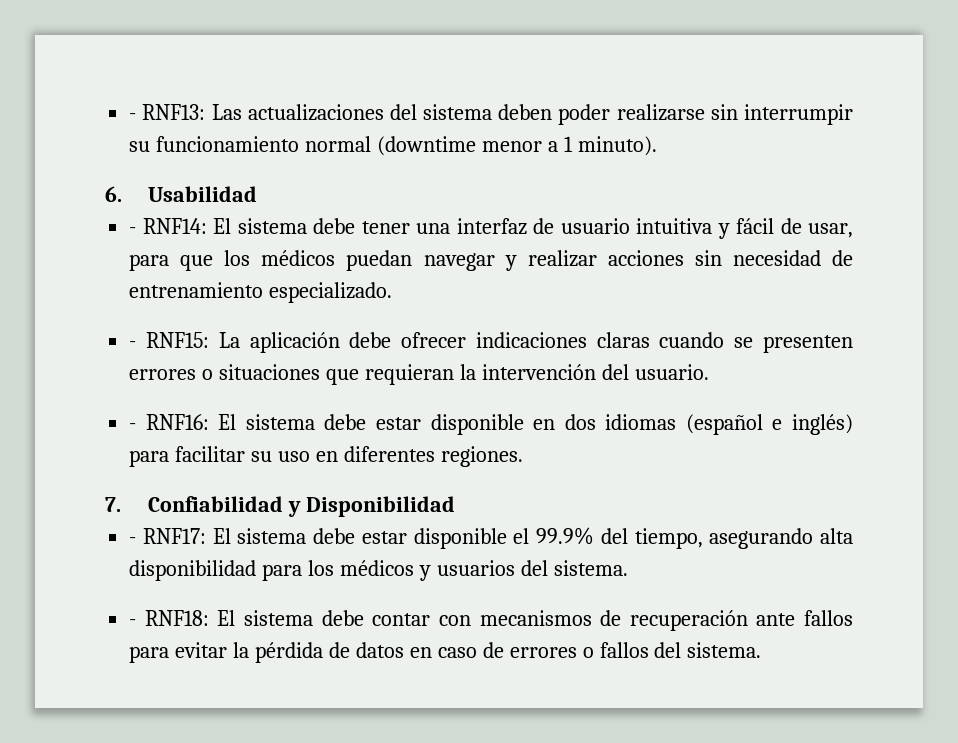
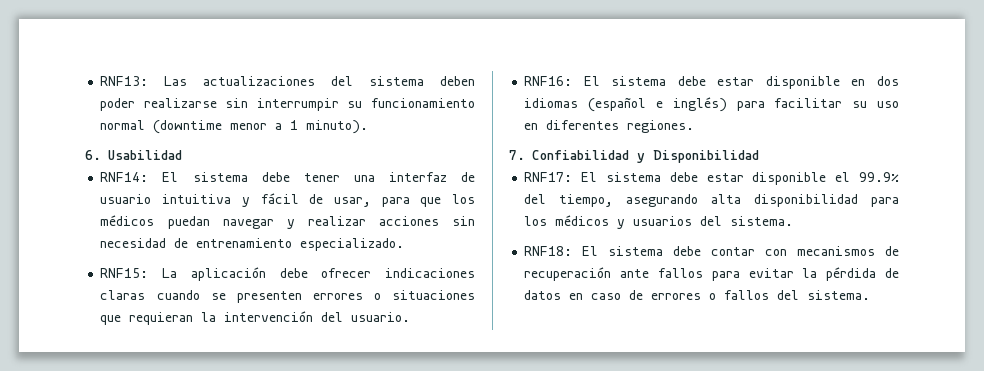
- - RNF13: Las actualizaciones del sistema deben poder realizarse sin interrumpir su funcionamiento normal (downtime menor a 1 minuto).
+ RNF13: Las actualizaciones del sistema deben poder realizarse sin interrumpir su funcionamiento normal (downtime menor a 1 minuto).
- - RNF14: El sistema debe tener una interfaz de usuario intuitiva y fácil de usar, para que los médicos puedan navegar y realizar acciones sin necesidad de entrenamiento especializado.
+ RNF14: El sistema debe tener una interfaz de usuario intuitiva y fácil de usar, para que los médicos puedan navegar y realizar acciones sin necesidad de entrenamiento especializado.
- - RNF15: La aplicación debe ofrecer indicaciones claras cuando se presenten errores o situaciones que requieran la intervención del usuario.
+ RNF15: La aplicación debe ofrecer indicaciones claras cuando se presenten errores o situaciones que requieran la intervención del usuario.
- - RNF16: El sistema debe estar disponible en dos idiomas (español e inglés) para facilitar su uso en diferentes regiones.
+ RNF16: El sistema debe estar disponible en dos idiomas (español e inglés) para facilitar su uso en diferentes regiones.
- - RNF17: El sistema debe estar disponible el 99.9% del tiempo, asegurando alta disponibilidad para los médicos y usuarios del sistema.
+ RNF17: El sistema debe estar disponible el 99.9% del tiempo, asegurando alta disponibilidad para los médicos y usuarios del sistema.
- - RNF18: El sistema debe contar con mecanismos de recuperación ante fallos para evitar la pérdida de datos en caso de errores o fallos del sistema.
+ RNF18: El sistema debe contar con mecanismos de recuperación ante fallos para evitar la pérdida de datos en caso de errores o fallos del sistema.

